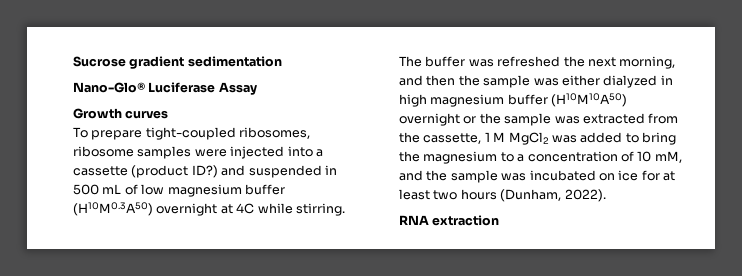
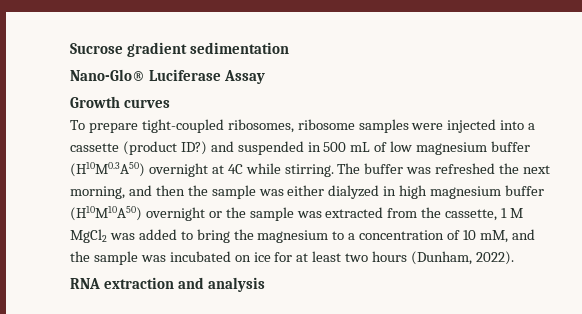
- RNA extraction
+ RNA extraction and analysis

